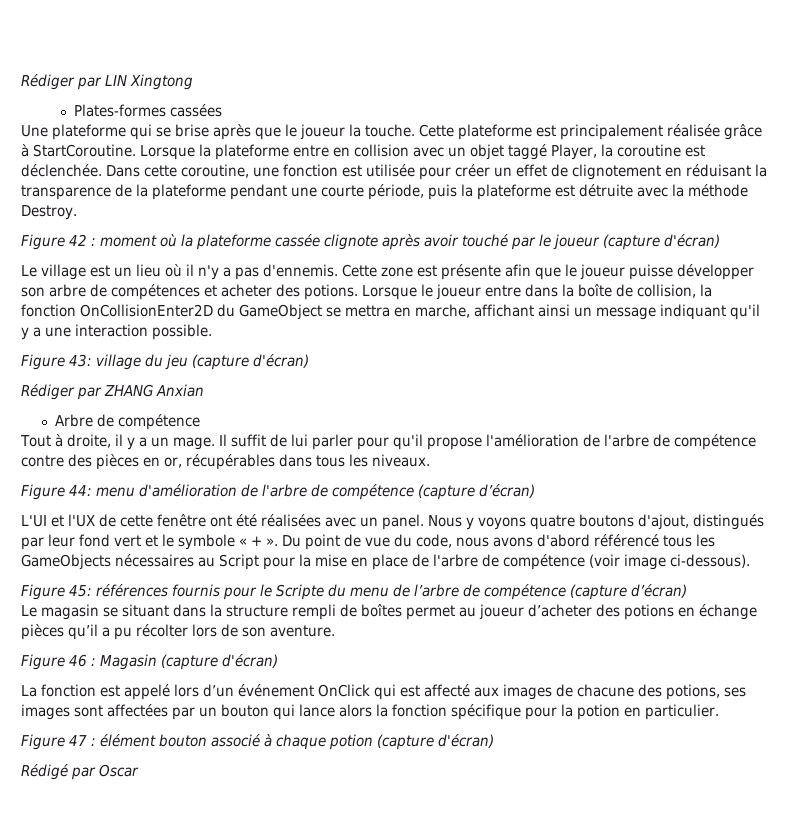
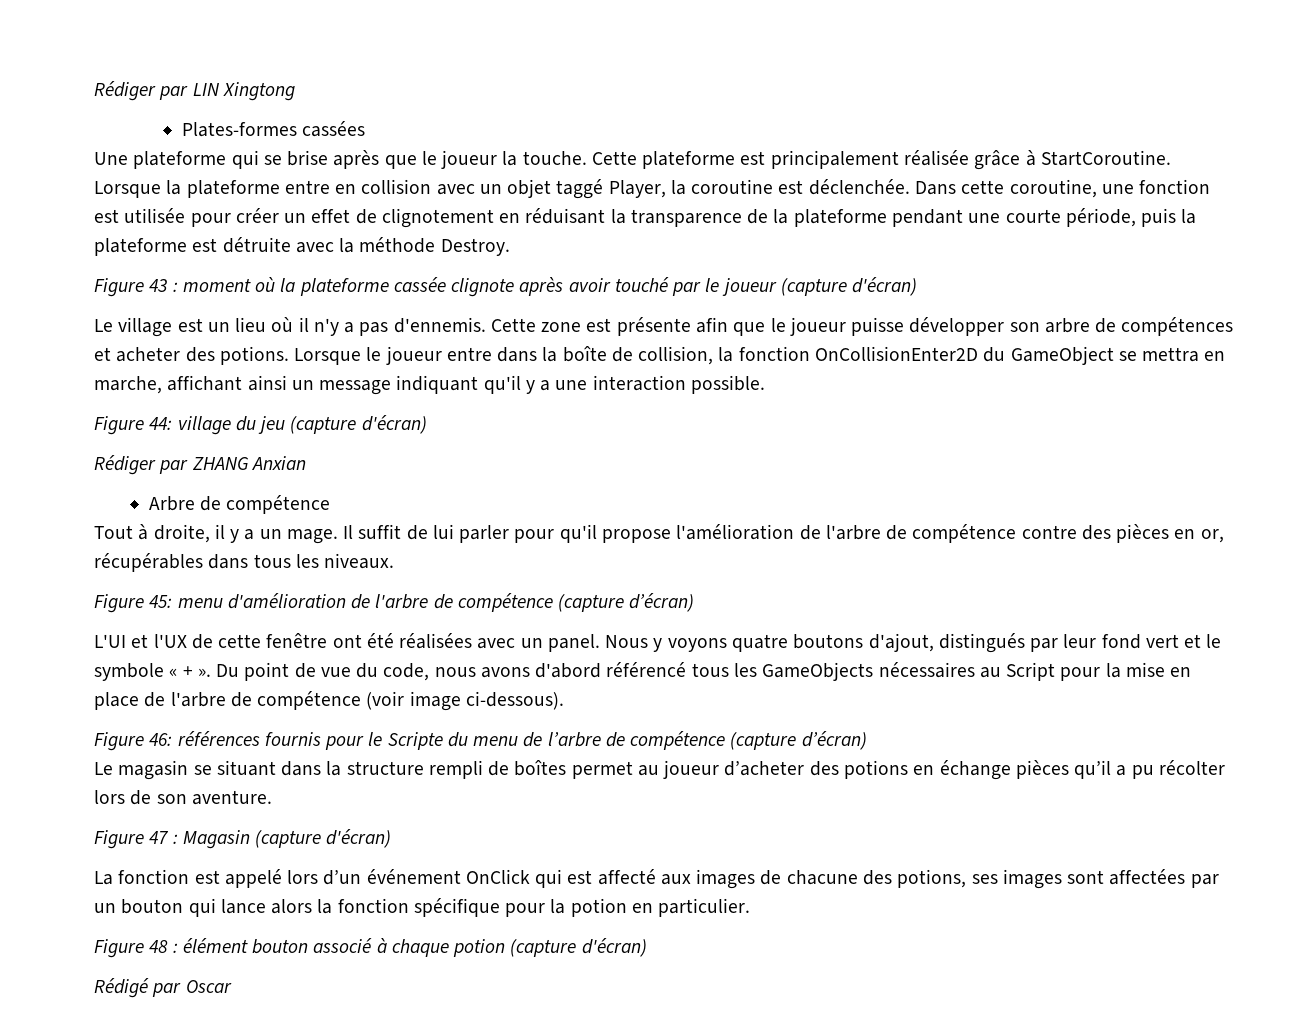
- Figure 42 : moment où la plateforme cassée clignote après avoir touché par le joueur (capture d'écran)
+ Figure 43 : moment où la plateforme cassée clignote après avoir touché par le joueur (capture d'écran)
- Figure 43: village du jeu (capture d'écran)
+ Figure 44: village du jeu (capture d'écran)
- Figure 44: menu d'amélioration de l'arbre de compétence (capture d’écran)
+ Figure 45: menu d'amélioration de l'arbre de compétence (capture d’écran)
- Figure 45: références fournis pour le Scripte du menu de l’arbre de compétence (capture d’écran)
+ Figure 46: références fournis pour le Scripte du menu de l’arbre de compétence (capture d’écran)
- Figure 46 : Magasin (capture d'écran)
+ Figure 47 : Magasin (capture d'écran)
- Figure 47 : élément bouton associé à chaque potion (capture d'écran)
+ Figure 48 : élément bouton associé à chaque potion (capture d'écran)

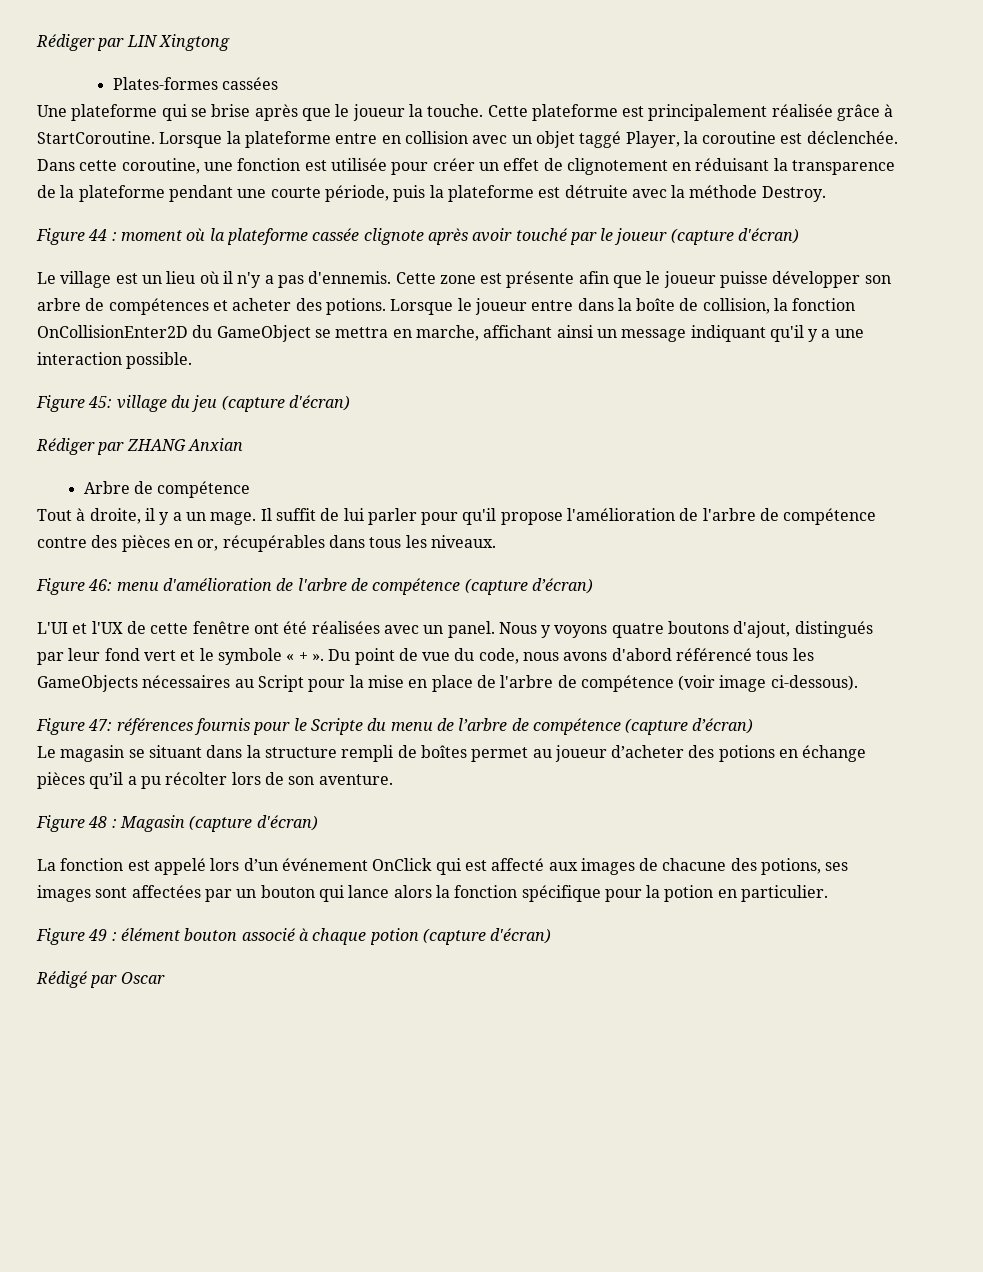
- Figure 43 : moment où la plateforme cassée clignote après avoir touché par le joueur (capture d'écran)
+ Figure 44 : moment où la plateforme cassée clignote après avoir touché par le joueur (capture d'écran)
- Figure 44: village du jeu (capture d'écran)
+ Figure 45: village du jeu (capture d'écran)
- Figure 45: menu d'amélioration de l'arbre de compétence (capture d’écran)
+ Figure 46: menu d'amélioration de l'arbre de compétence (capture d’écran)
- Figure 46: références fournis pour le Scripte du menu de l’arbre de compétence (capture d’écran)
+ Figure 47: références fournis pour le Scripte du menu de l’arbre de compétence (capture d’écran)
- Figure 47 : Magasin (capture d'écran)
+ Figure 48 : Magasin (capture d'écran)
- Figure 48 : élément bouton associé à chaque potion (capture d'écran)
+ Figure 49 : élément bouton associé à chaque potion (capture d'écran)

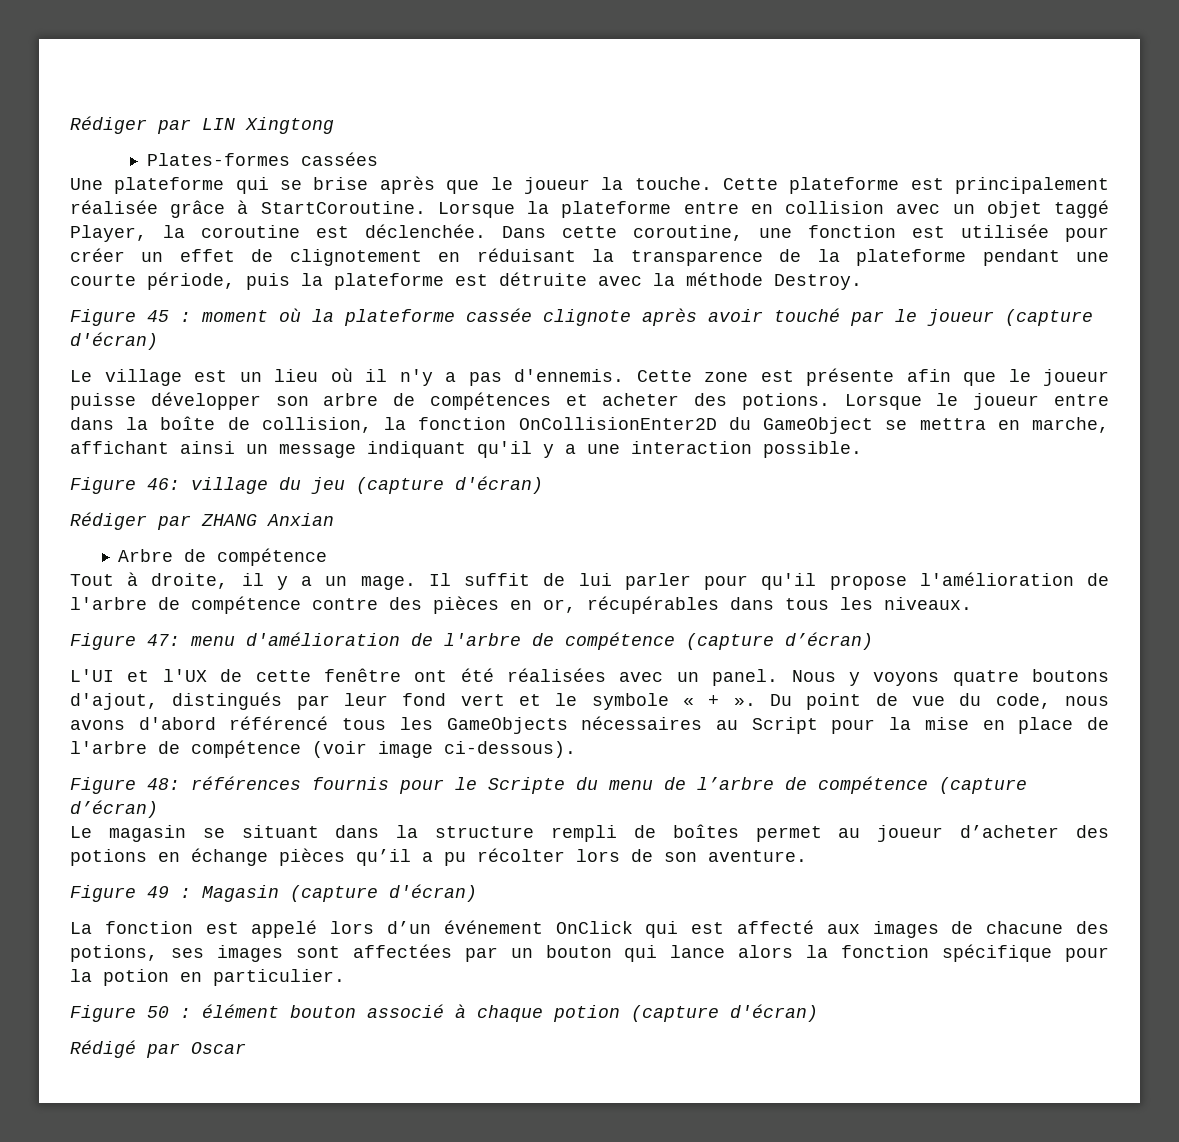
- Figure 44 : moment où la plateforme cassée clignote après avoir touché par le joueur (capture d'écran)
+ Figure 45 : moment où la plateforme cassée clignote après avoir touché par le joueur (capture d'écran)
- Figure 45: village du jeu (capture d'écran)
+ Figure 46: village du jeu (capture d'écran)
- Figure 46: menu d'amélioration de l'arbre de compétence (capture d’écran)
+ Figure 47: menu d'amélioration de l'arbre de compétence (capture d’écran)
- Figure 47: références fournis pour le Scripte du menu de l’arbre de compétence (capture d’écran)
+ Figure 48: références fournis pour le Scripte du menu de l’arbre de compétence (capture d’écran)
- Figure 48 : Magasin (capture d'écran)
+ Figure 49 : Magasin (capture d'écran)
- Figure 49 : élément bouton associé à chaque potion (capture d'écran)
+ Figure 50 : élément bouton associé à chaque potion (capture d'écran)

